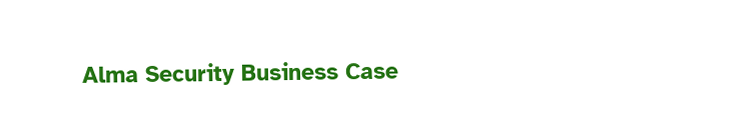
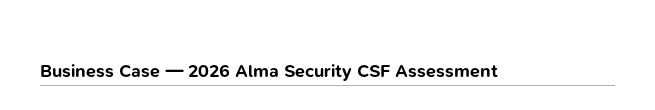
- Alma Security Business Case
+ Business Case — 2026 Alma Security CSF Assessment

